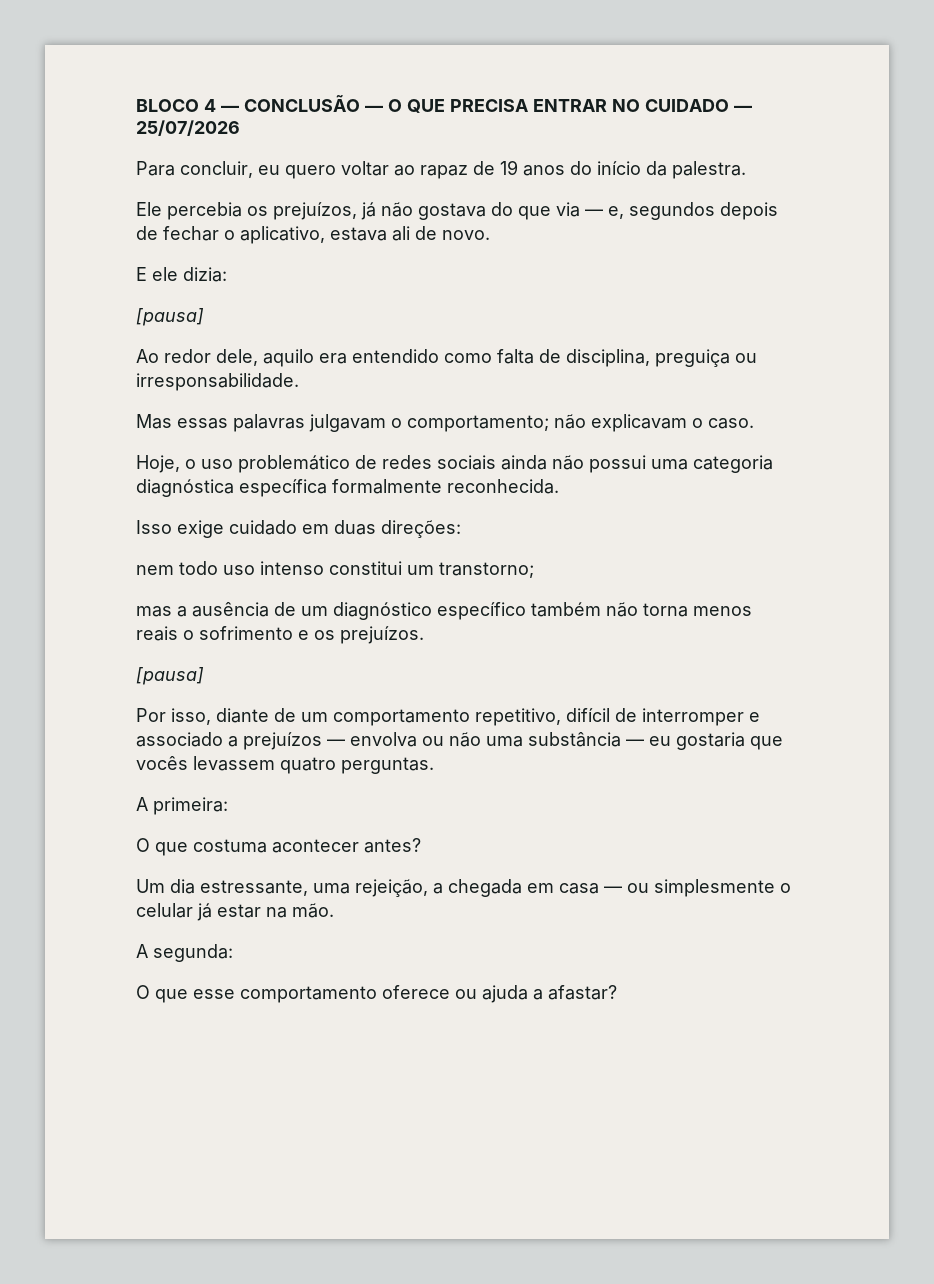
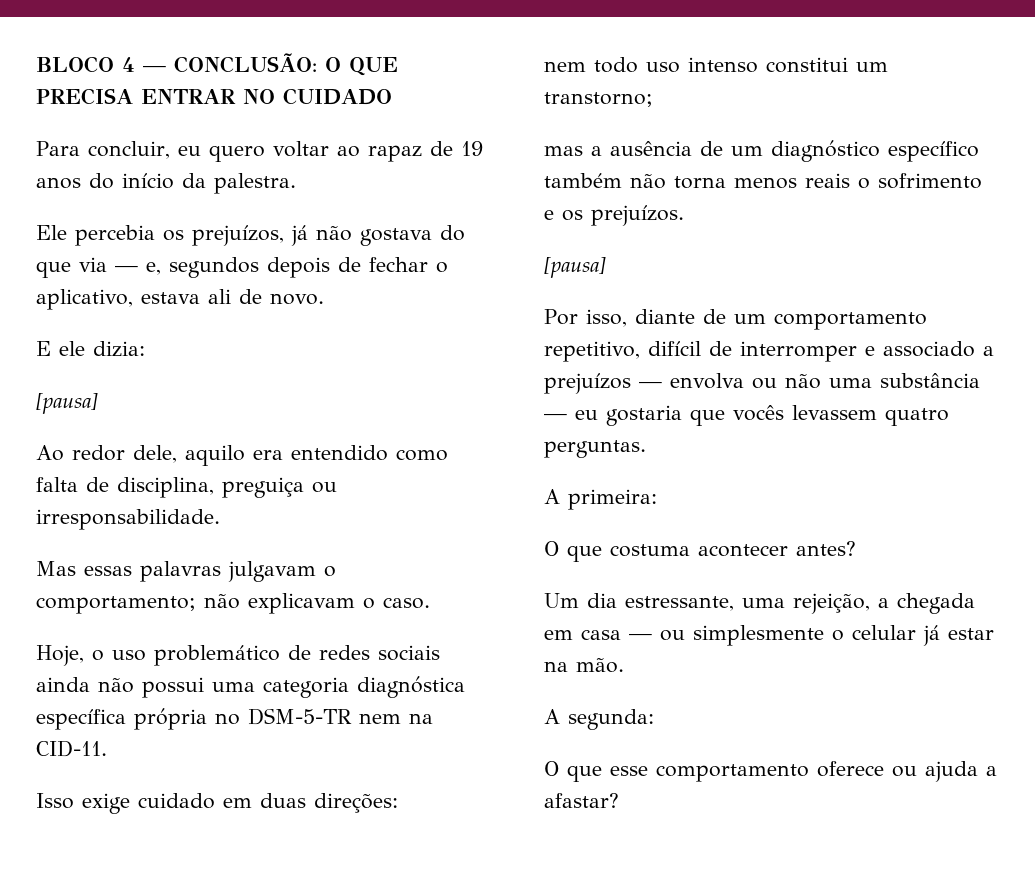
- BLOCO 4 — CONCLUSÃO — O QUE PRECISA ENTRAR NO CUIDADO — 25/07/2026
+ BLOCO 4 — CONCLUSÃO: O QUE PRECISA ENTRAR NO CUIDADO
- Hoje, o uso problemático de redes sociais ainda não possui uma categoria diagnóstica específica formalmente reconhecida.
+ Hoje, o uso problemático de redes sociais ainda não possui uma categoria diagnóstica específica própria no DSM-5-TR nem na CID-11.

